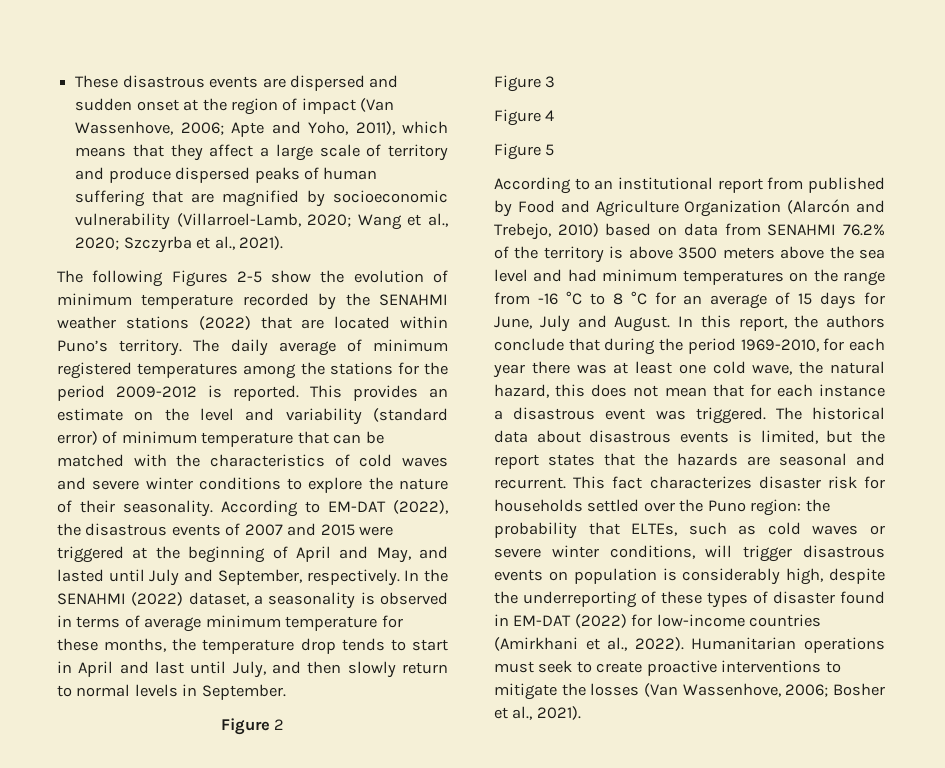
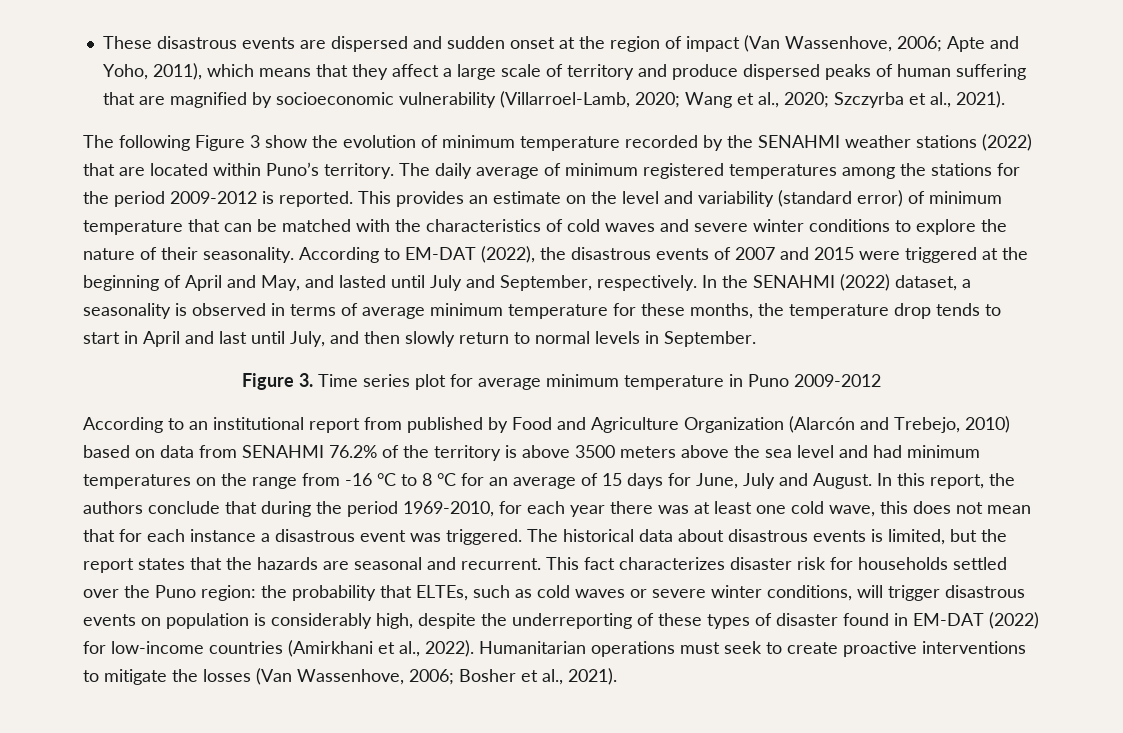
- The following Figures 2-5 show the evolution of minimum temperature recorded by the SENAHMI weather stations (2022) that are located within Puno’s territory.
+ The following Figure 3 show the evolution of minimum temperature recorded by the SENAHMI weather stations (2022) that are located within Puno’s territory.
- Figure 2
- Figure 3
- Figure 4
- Figure 5
+ Figure 3. Time series plot for average minimum temperature in Puno 2009-2012
- In this report, the authors conclude that during the period 1969-2010, for each year there was at least one cold wave, the natural hazard, this does not mean that for each instance a disastrous event was triggered.
+ In this report, the authors conclude that during the period 1969-2010, for each year there was at least one cold wave, this does not mean that for each instance a disastrous event was triggered.

